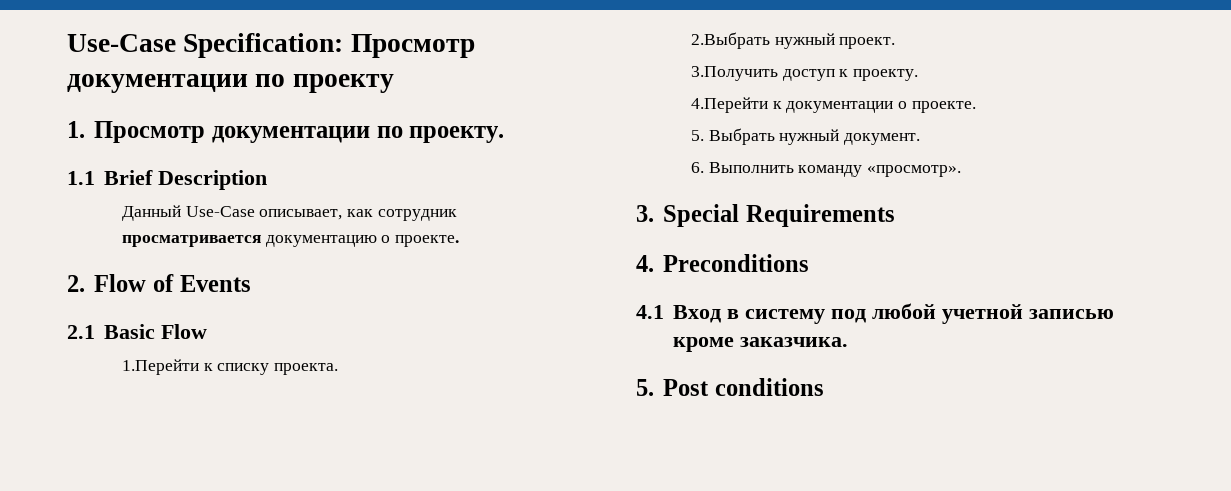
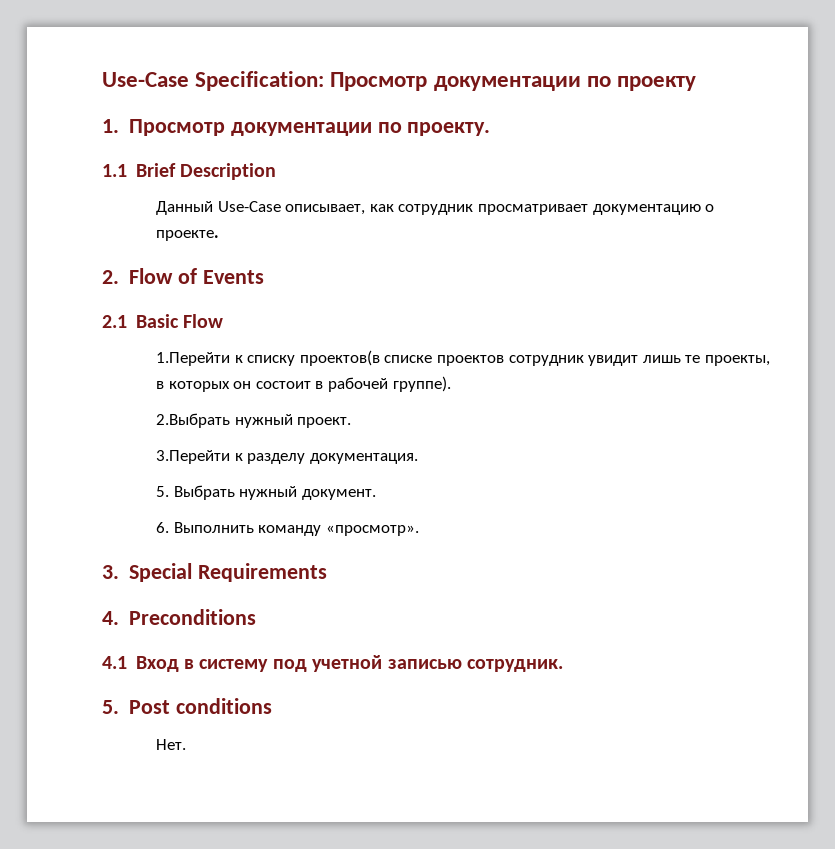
- Данный Use-Case описывает, как сотрудник просматривается документацию о проекте.
+ Данный Use-Case описывает, как сотрудник просматривает документацию о проекте.
- 1.Перейти к списку проекта.
+ 1.Перейти к списку проектов(в списке проектов сотрудник увидит лишь те проекты, в которых он состоит в рабочей группе).
  2.Выбрать нужный проект.
- 3.Получить доступ к проекту.
- 4.Перейти к документации о проекте.
+ 3.Перейти к разделу документация.
- 4.1 Вход в систему под любой учетной записью кроме заказчика.
+ 4.1 Вход в систему под учетной записью сотрудник.
+ Нет.

